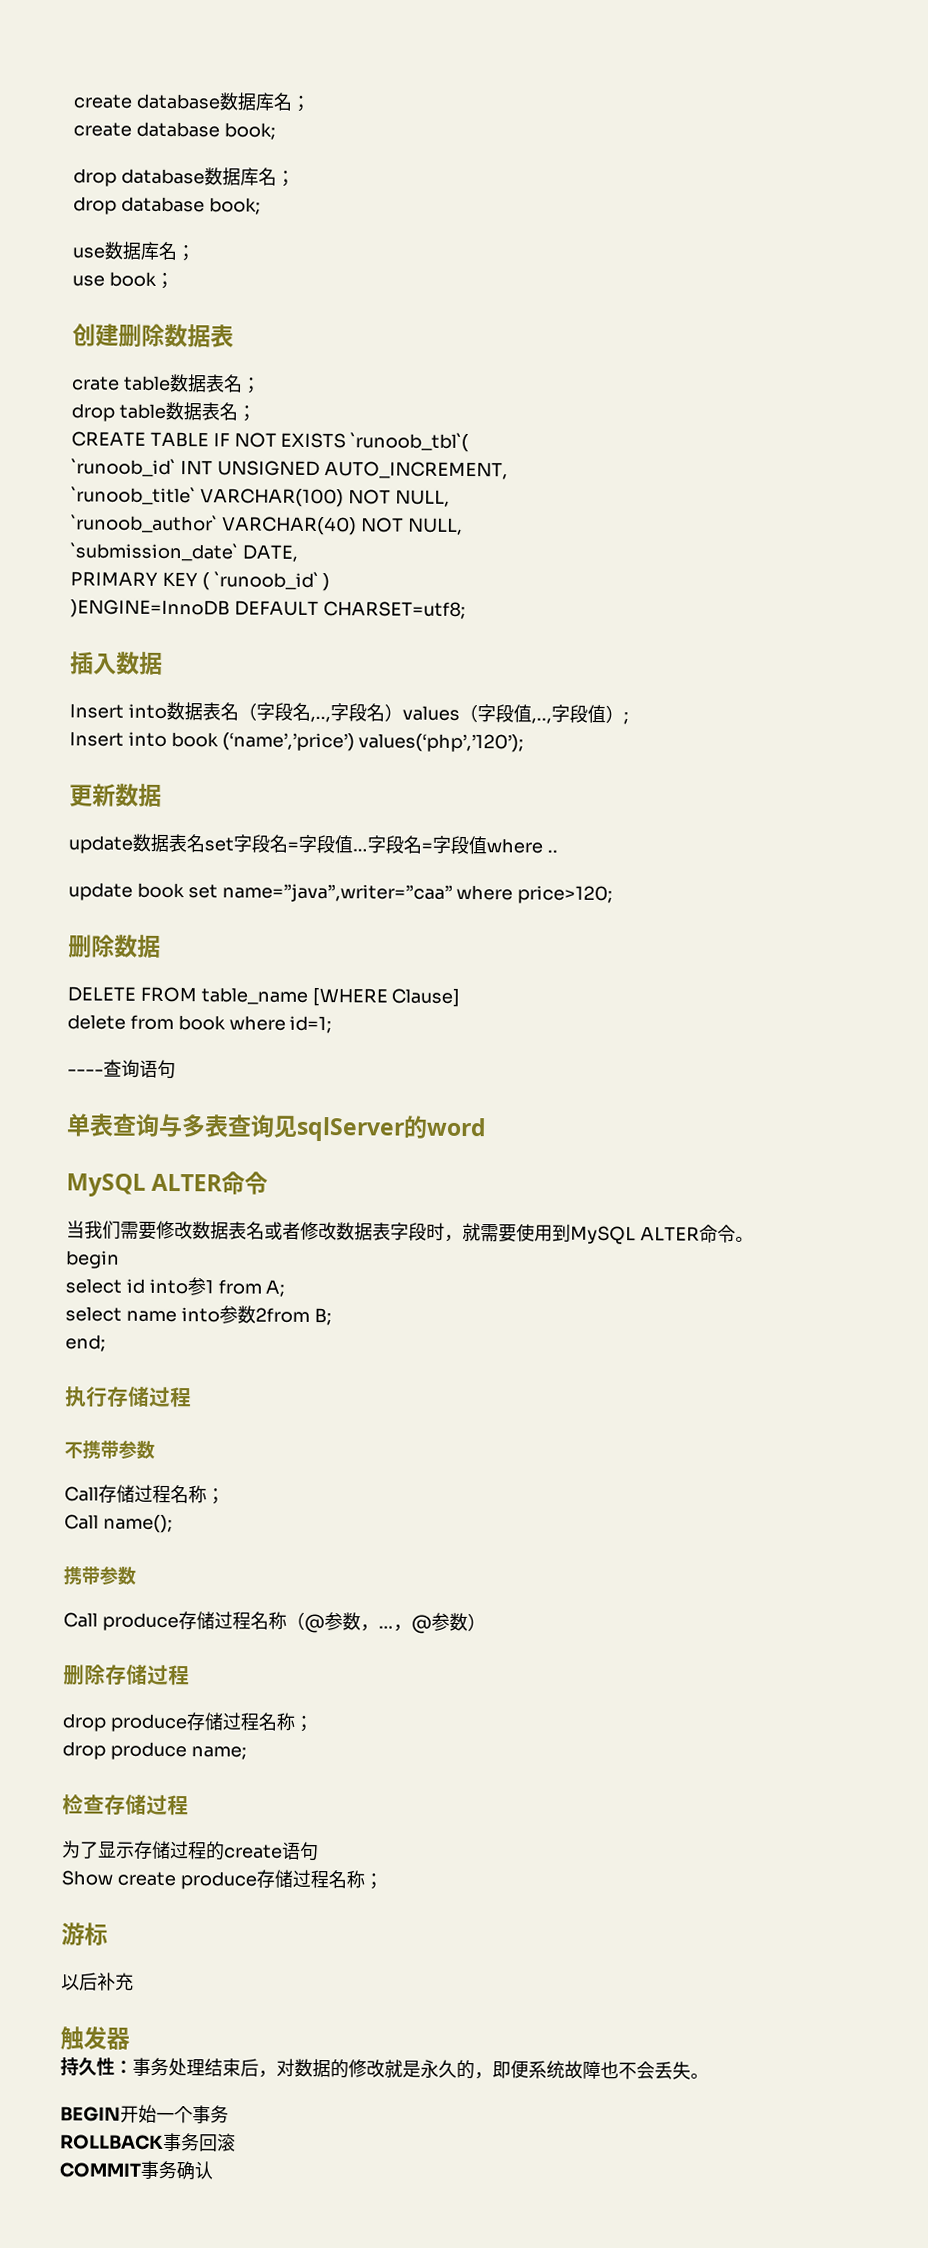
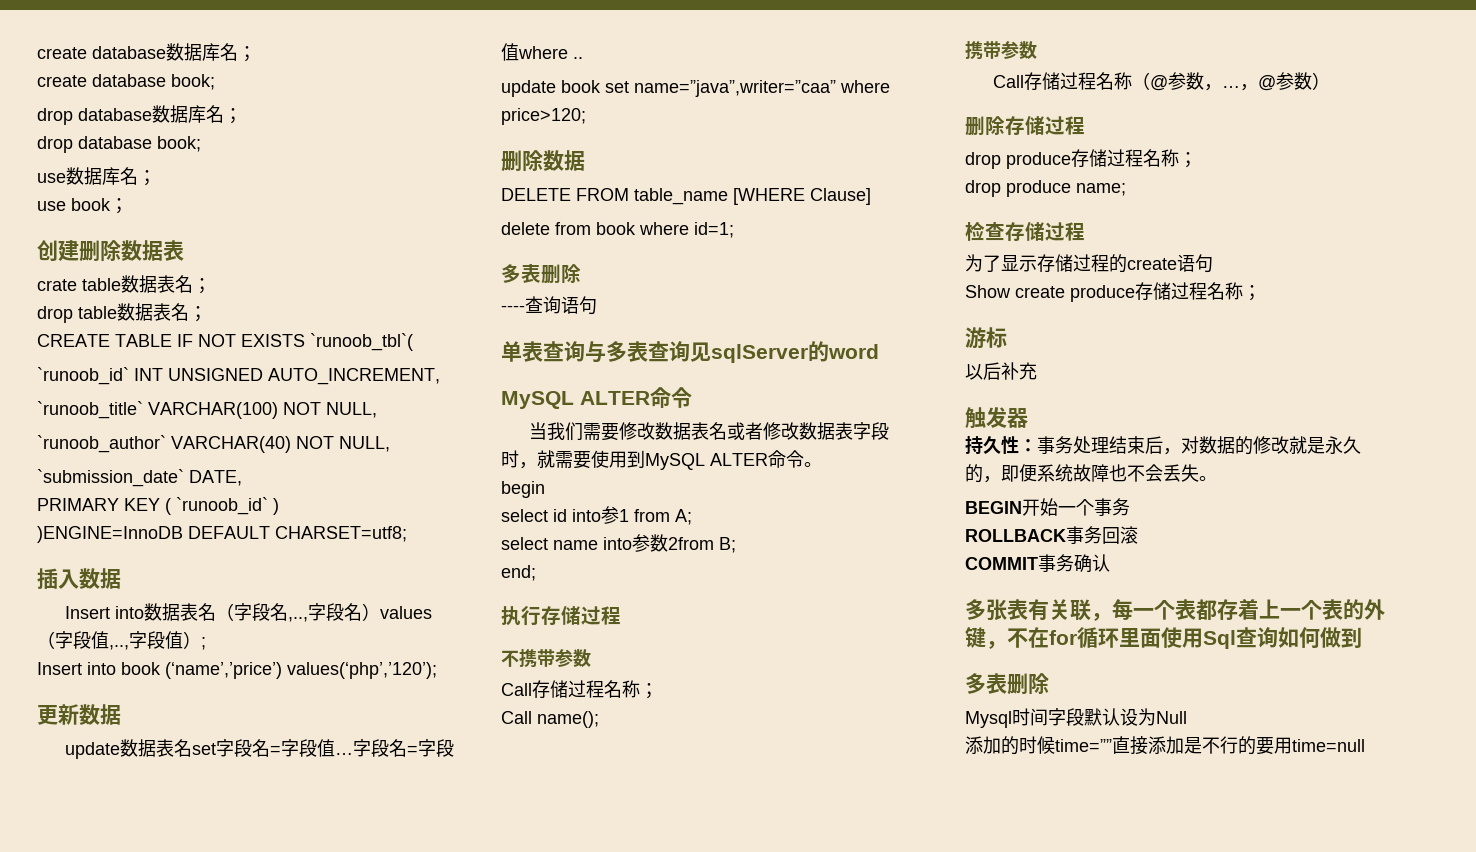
  delete from book where id=1;
+ 多表删除
- Call produce存储过程名称（@参数，…
+ Call存储过程名称（@参数，…
+ 多张表有关联，每一个表都存着上一个表的外键，不在for循环里面使用Sql查询如何做到
+ 多表删除
+ Mysql时间字段默认设为Null
+ 添加的时候time=””直接添加是不行的要用time=null

